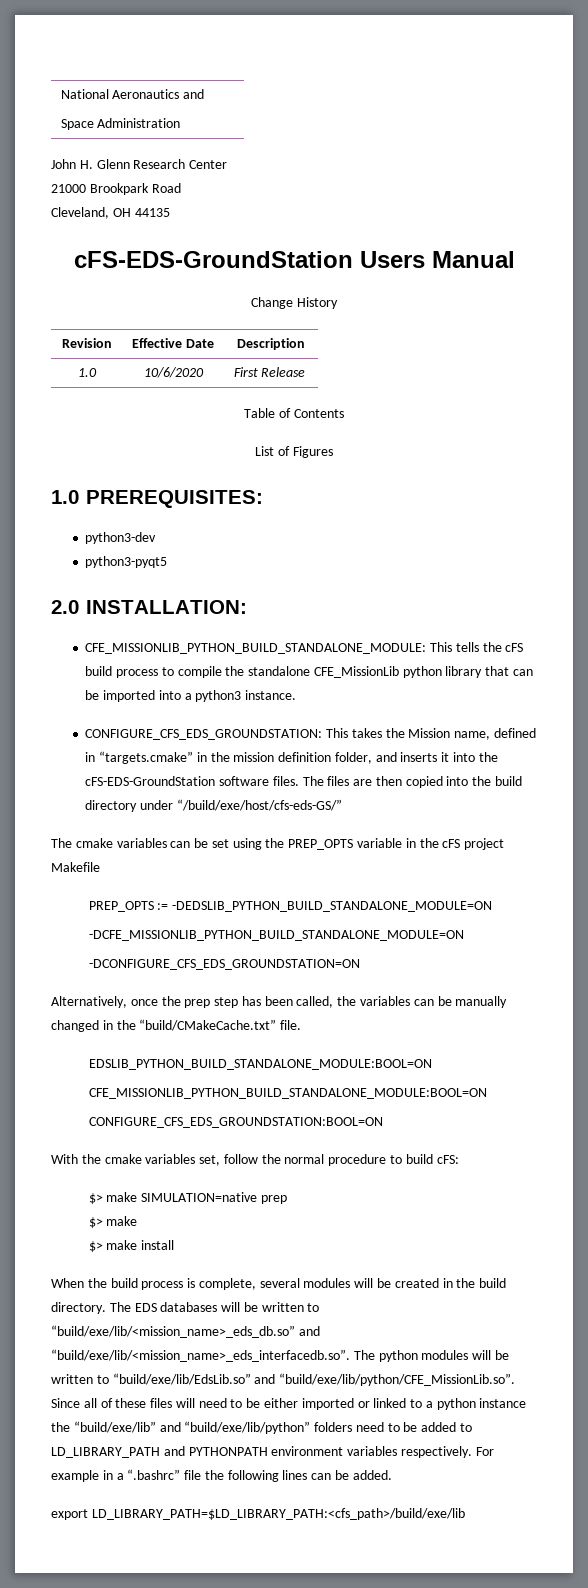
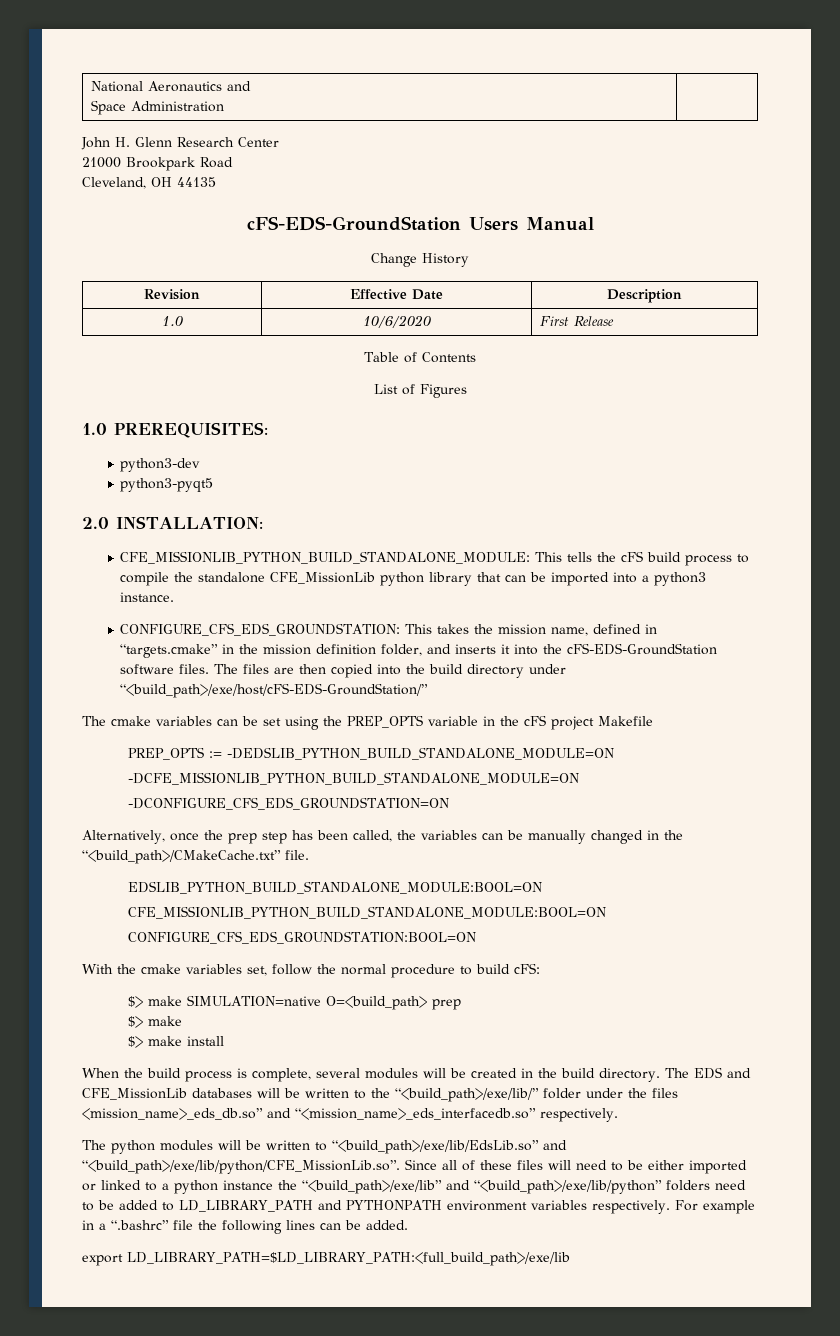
- CONFIGURE_CFS_EDS_GROUNDSTATION: This takes the Mission name, defined in “targets.cmake” in the mission definition folder, and inserts it into the cFS-EDS-GroundStation software files.
+ CONFIGURE_CFS_EDS_GROUNDSTATION: This takes the mission name, defined in “targets.cmake” in the mission definition folder, and inserts it into the cFS-EDS-GroundStation software files.
- The files are then copied into the build directory under “/build/exe/host/cfs-eds-GS/”
+ The files are then copied into the build directory under “<build_path>/exe/host/cFS-EDS-GroundStation/”
- Alternatively, once the prep step has been called, the variables can be manually changed in the “build/CMakeCache.txt” file.
+ Alternatively, once the prep step has been called, the variables can be manually changed in the “<build_path>/CMakeCache.txt” file.
- $> make SIMULATION=native prep
+ $> make SIMULATION=native O=<build_path> prep
- The EDS databases will be written to “build/exe/lib/<mission_name>_eds_db.so” and “build/exe/lib/<mission_name>_eds_interfacedb.so”. The python modules will be written to “build/exe/lib/EdsLib.so” and “build/exe/lib/python/CFE_MissionLib.so”. Since all of these files will need to be either imported or linked to a python instance the “build/exe/lib” and “build/exe/lib/python” folders need to be added to LD_LIBRARY_PATH and PYTHONPATH environment variables respectively.
+ The EDS and CFE_MissionLib databases will be written to the “<build_path>/exe/lib/” folder under the files <mission_name>_eds_db.so” and “<mission_name>_eds_interfacedb.so” respectively.
+ The python modules will be written to “<build_path>/exe/lib/EdsLib.so” and “<build_path>/exe/lib/python/CFE_MissionLib.so”. Since all of these files will need to be either imported or linked to a python instance the “<build_path>/exe/lib” and “<build_path>/exe/lib/python” folders need to be added to LD_LIBRARY_PATH and PYTHONPATH environment variables respectively.
- export LD_LIBRARY_PATH=$LD_LIBRARY_PATH:<cfs_path>/build/exe/lib
+ export LD_LIBRARY_PATH=$LD_LIBRARY_PATH:<full_build_path>/exe/lib

